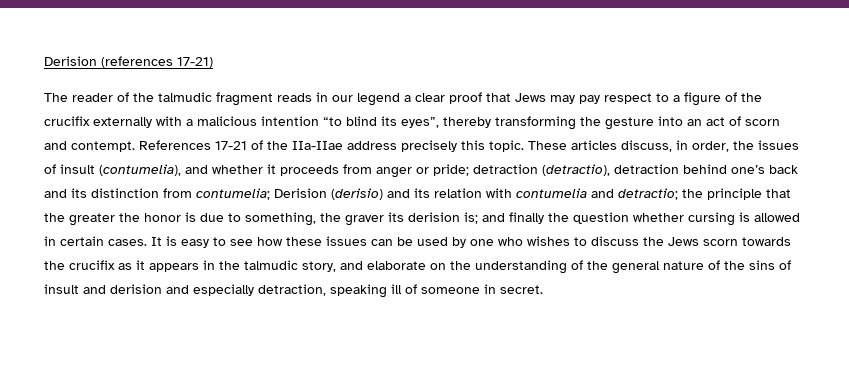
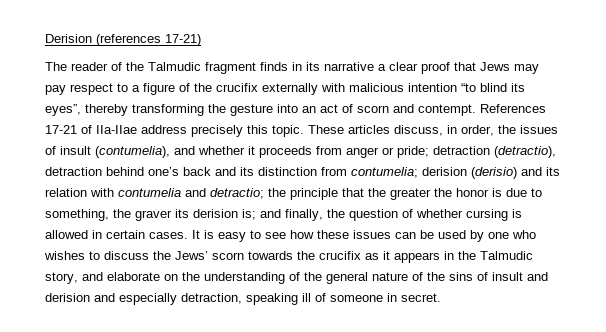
- The reader of the talmudic fragment reads in our legend a clear proof that Jews may pay respect to a figure of the crucifix externally with a malicious intention “to blind its eyes”, thereby transforming the gesture into an act of scorn and contempt.
+ The reader of the Talmudic fragment finds in its narrative a clear proof that Jews may pay respect to a figure of the crucifix externally with malicious intention “to blind its eyes”, thereby transforming the gesture into an act of scorn and contempt.
- References 17-21 of the IIa-IIae address precisely this topic.
+ References 17-21 of IIa-IIae address precisely this topic.
- Derision (derisio) and its relation with contumelia and detractio;
+ derision (derisio) and its relation with contumelia and detractio;
- and finally the question whether cursing is allowed in certain cases.
+ and finally, the question of whether cursing is allowed in certain cases.
- It is easy to see how these issues can be used by one who wishes to discuss the Jews scorn towards the crucifix as it appears in the talmudic story, and elaborate on the understanding of the general nature of the sins of insult and derision and especially detraction, speaking ill of someone in secret.
+ It is easy to see how these issues can be used by one who wishes to discuss the Jews’ scorn towards the crucifix as it appears in the Talmudic story, and elaborate on the understanding of the general nature of the sins of insult and derision and especially detraction, speaking ill of someone in secret.

